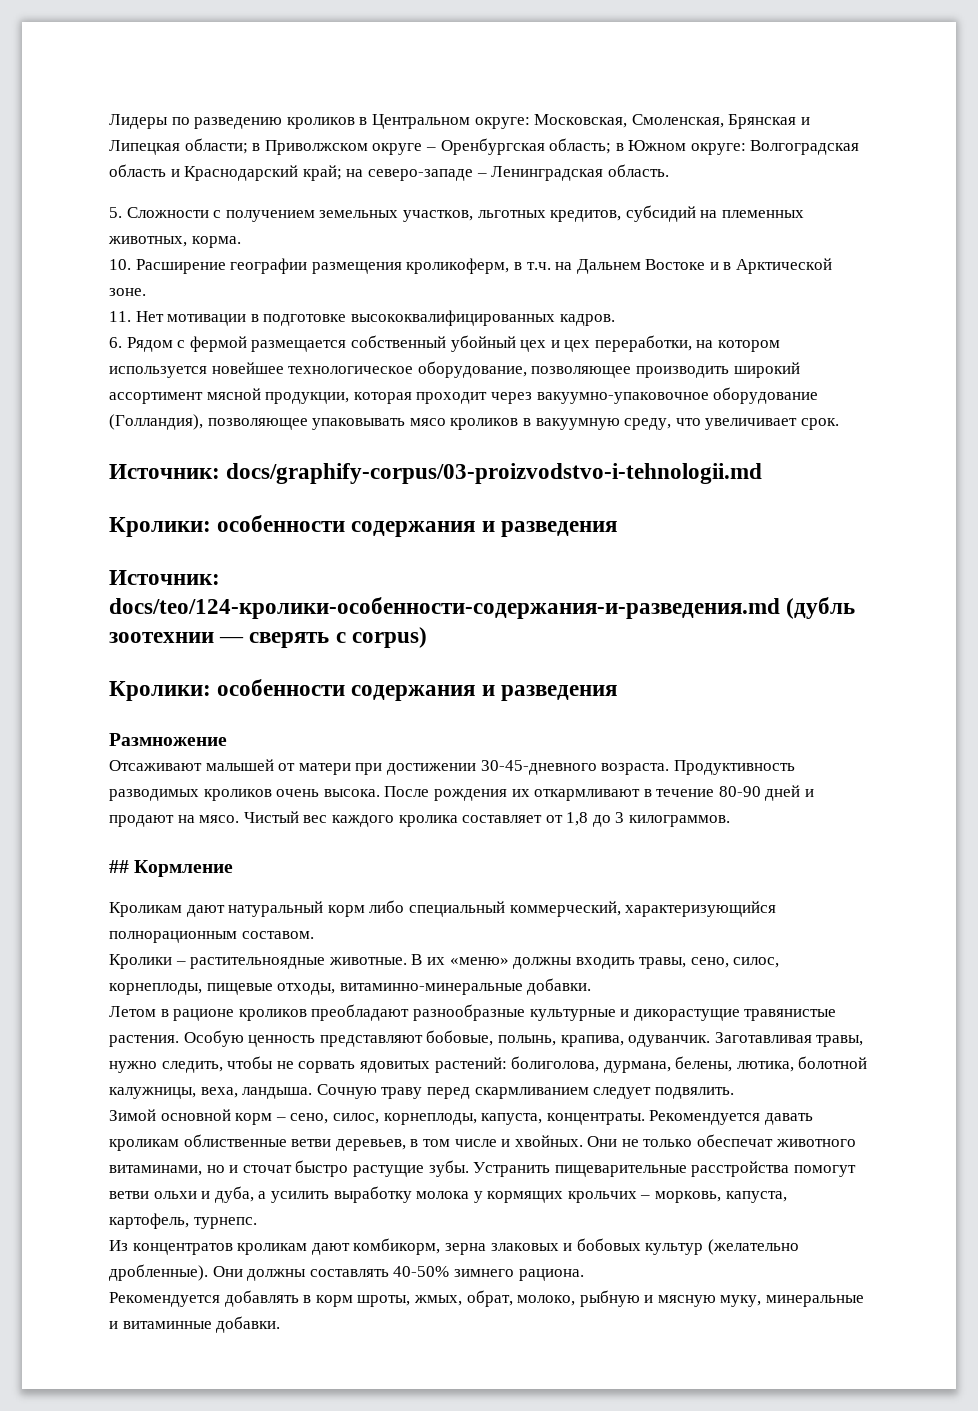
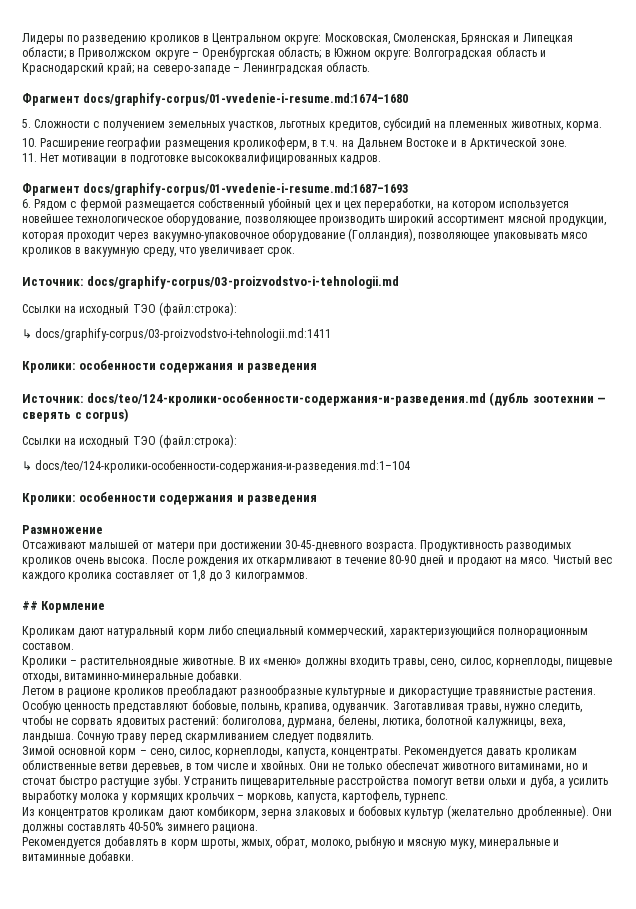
+ Фрагмент docs/graphify-corpus/01-vvedenie-i-resume.md:1674–1680
+ Фрагмент docs/graphify-corpus/01-vvedenie-i-resume.md:1687–1693
  Источник: docs/graphify-corpus/03-proizvodstvo-i-tehnologii.md
+ Ссылки на исходный ТЭО (файл:строка):
+ ↳ docs/graphify-corpus/03-proizvodstvo-i-tehnologii.md:1411
  Источник: docs/teo/124-кролики-особенности-содержания-и-разведения.md (дубль зоотехнии — сверять с corpus)
+ Ссылки на исходный ТЭО (файл:строка):
+ ↳ docs/teo/124-кролики-особенности-содержания-и-разведения.md:1–104

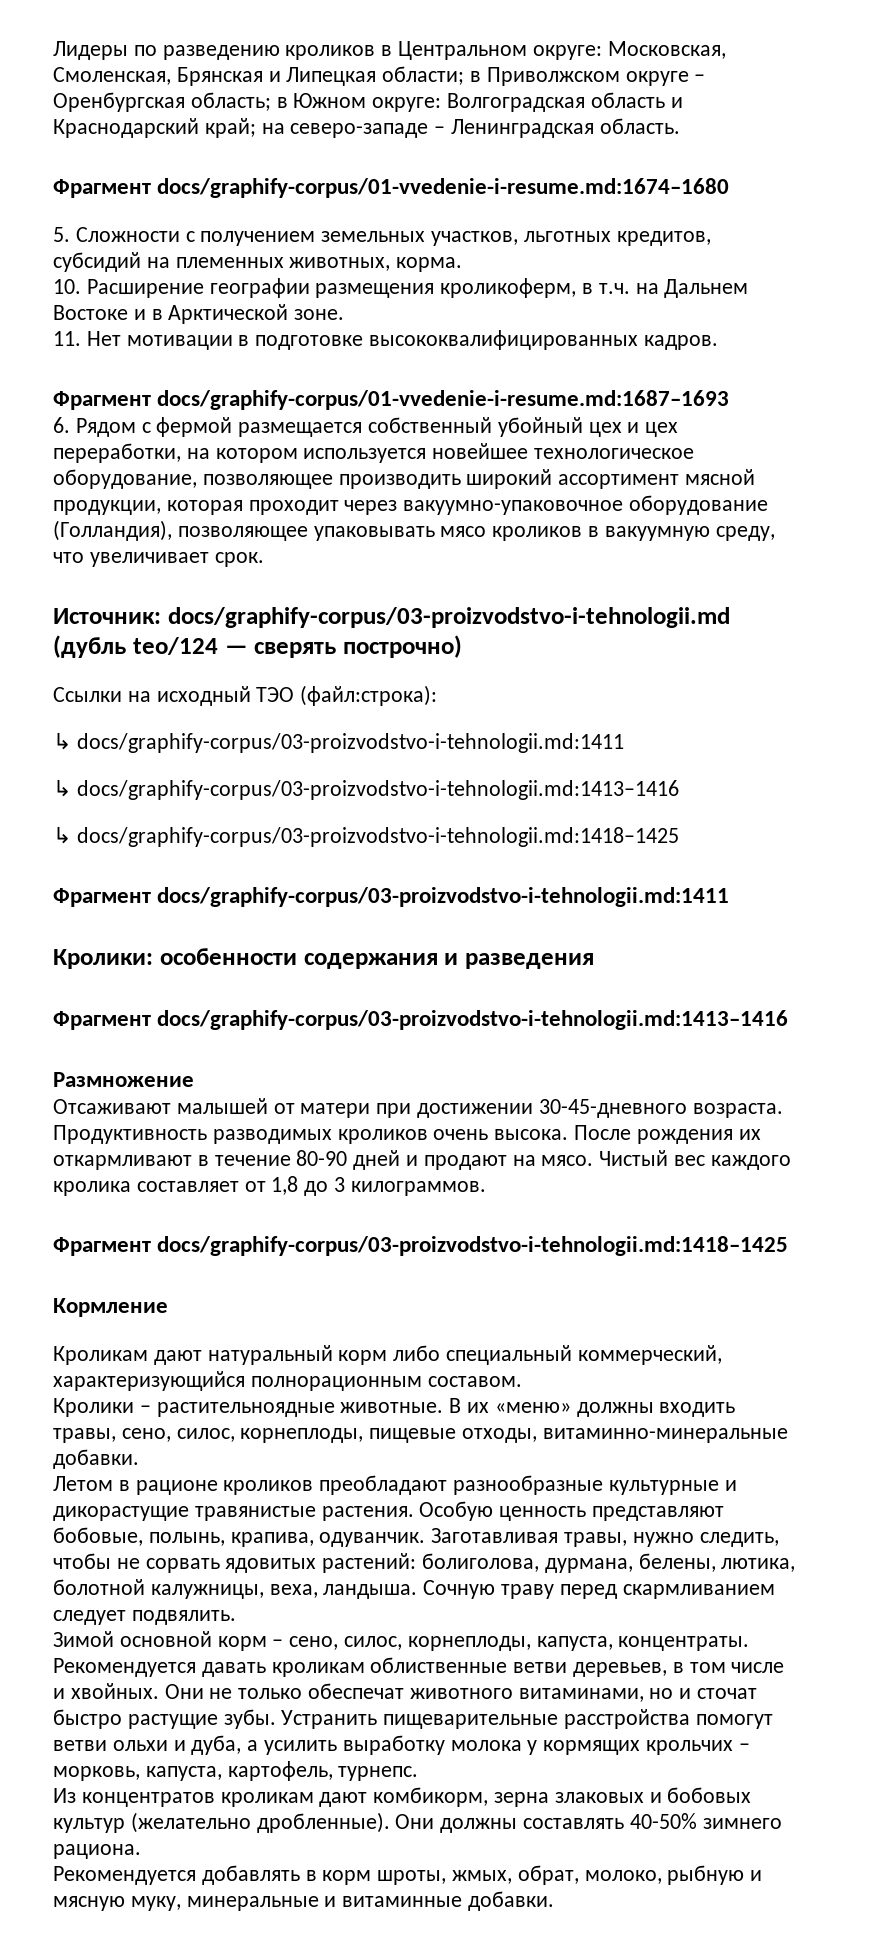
- Источник: docs/graphify-corpus/03-proizvodstvo-i-tehnologii.md
+ Источник: docs/graphify-corpus/03-proizvodstvo-i-tehnologii.md (дубль teo/124 — сверять построчно)
  ↳ docs/graphify-corpus/03-proizvodstvo-i-tehnologii.md:1411
+ ↳ docs/graphify-corpus/03-proizvodstvo-i-tehnologii.md:1413–1416
+ ↳ docs/graphify-corpus/03-proizvodstvo-i-tehnologii.md:1418–1425
+ Фрагмент docs/graphify-corpus/03-proizvodstvo-i-tehnologii.md:1411
  Кролики: особенности содержания и разведения
- Источник: docs/teo/124-кролики-особенности-содержания-и-разведения.md (дубль зоотехнии — сверять с corpus)
- Ссылки на исходный ТЭО (файл:строка):
- ↳ docs/teo/124-кролики-особенности-содержания-и-разведения.md:1–104
- Кролики: особенности содержания и разведения
+ Фрагмент docs/graphify-corpus/03-proizvodstvo-i-tehnologii.md:1413–1416
- ## Кормление
+ Фрагмент docs/graphify-corpus/03-proizvodstvo-i-tehnologii.md:1418–1425
+ Кормление

